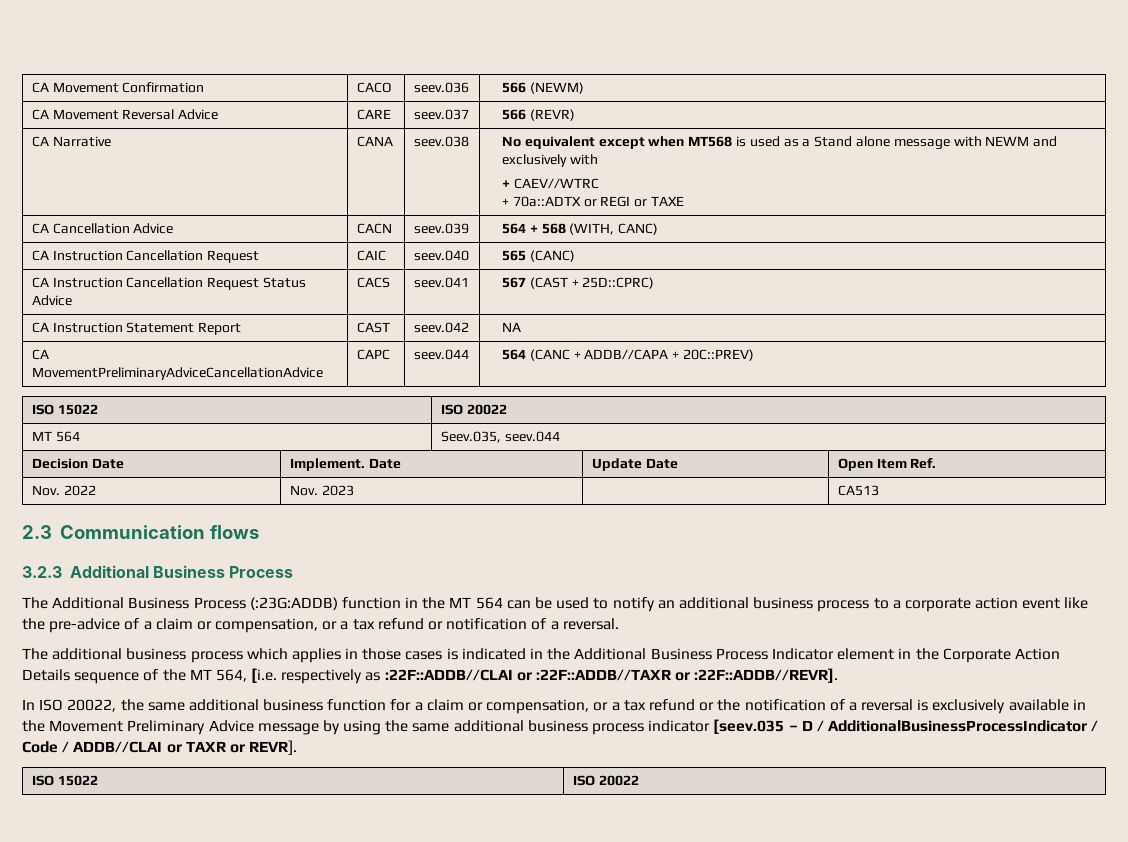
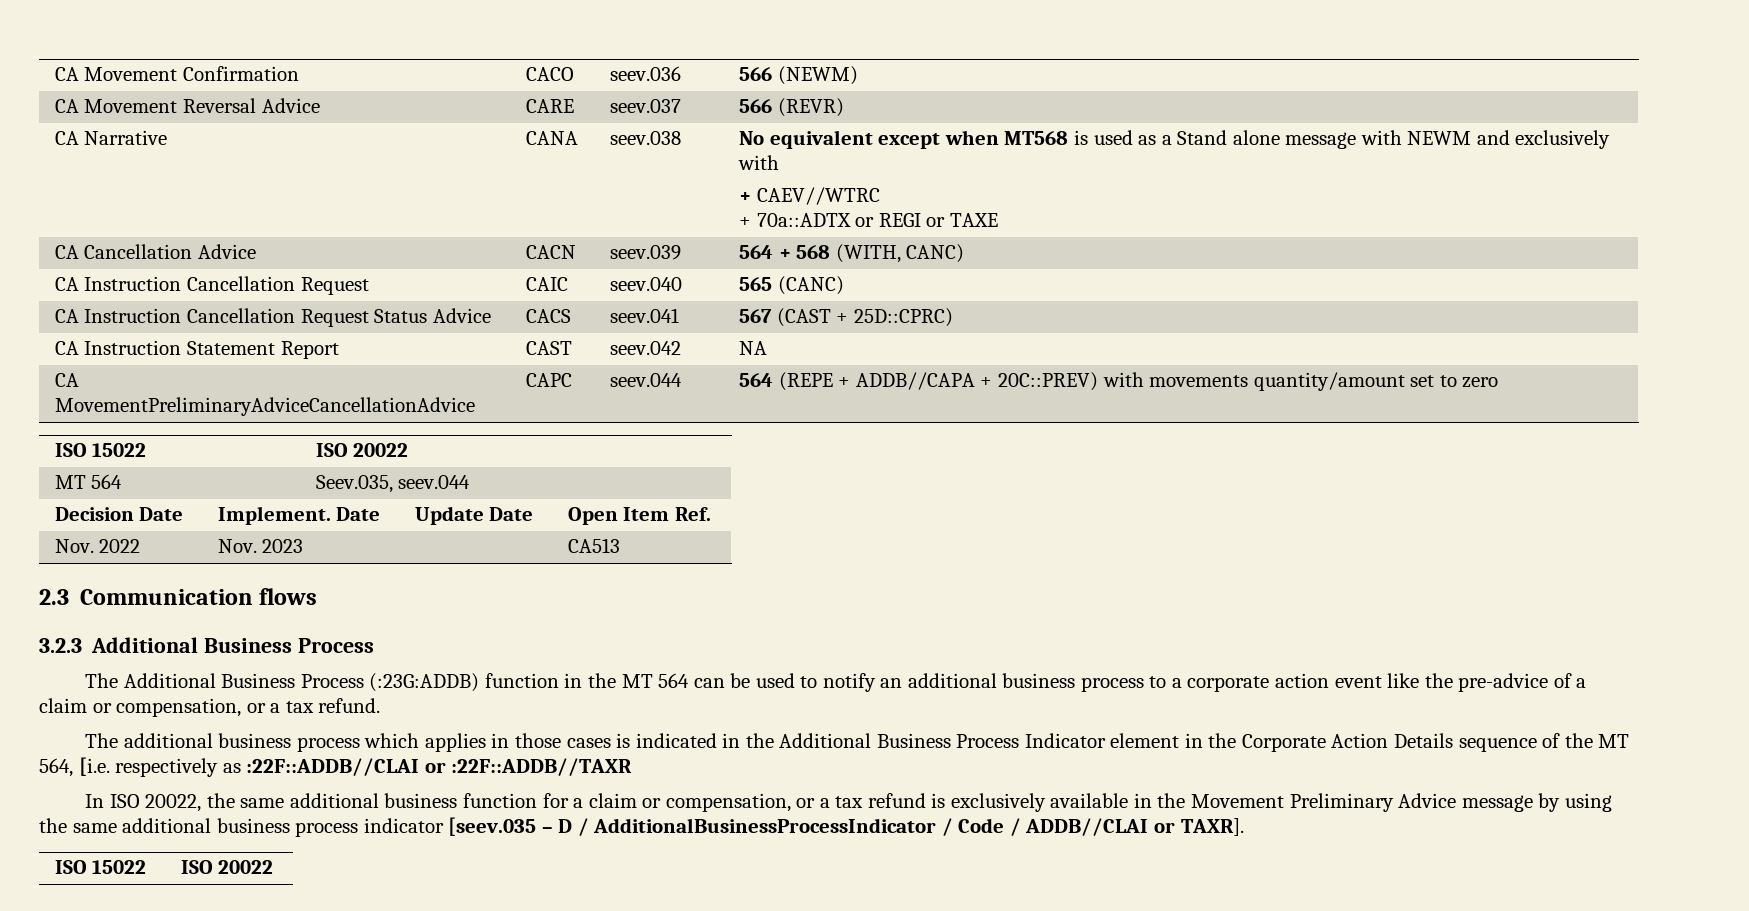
- CA MovementPreliminaryAdviceCancellationAdvice | CAPC | seev.044 | 564 (CANC + ADDB//CAPA + 20C::PREV)
+ CA MovementPreliminaryAdviceCancellationAdvice | CAPC | seev.044 | 564 (REPE + ADDB//CAPA + 20C::PREV) with movements quantity/amount set to zero
- The Additional Business Process (:23G:ADDB) function in the MT 564 can be used to notify an additional business process to a corporate action event like the pre-advice of a claim or compensation, or a tax refund or notification of a reversal.
+ The Additional Business Process (:23G:ADDB) function in the MT 564 can be used to notify an additional business process to a corporate action event like the pre-advice of a claim or compensation, or a tax refund.
- The additional business process which applies in those cases is indicated in the Additional Business Process Indicator element in the Corporate Action Details sequence of the MT 564, [i.e. respectively as :22F::ADDB//CLAI or :22F::ADDB//TAXR or :22F::ADDB//REVR].
+ The additional business process which applies in those cases is indicated in the Additional Business Process Indicator element in the Corporate Action Details sequence of the MT 564, [i.e. respectively as :22F::ADDB//CLAI or :22F::ADDB//TAXR
- In ISO 20022, the same additional business function for a claim or compensation, or a tax refund or the notification of a reversal is exclusively available in the Movement Preliminary Advice message by using the same additional business process indicator [seev.035 – D / AdditionalBusinessProcessIndicator / Code / ADDB//CLAI or TAXR or REVR].
+ In ISO 20022, the same additional business function for a claim or compensation, or a tax refund is exclusively available in the Movement Preliminary Advice message by using the same additional business process indicator [seev.035 – D / AdditionalBusinessProcessIndicator / Code / ADDB//CLAI or TAXR].

